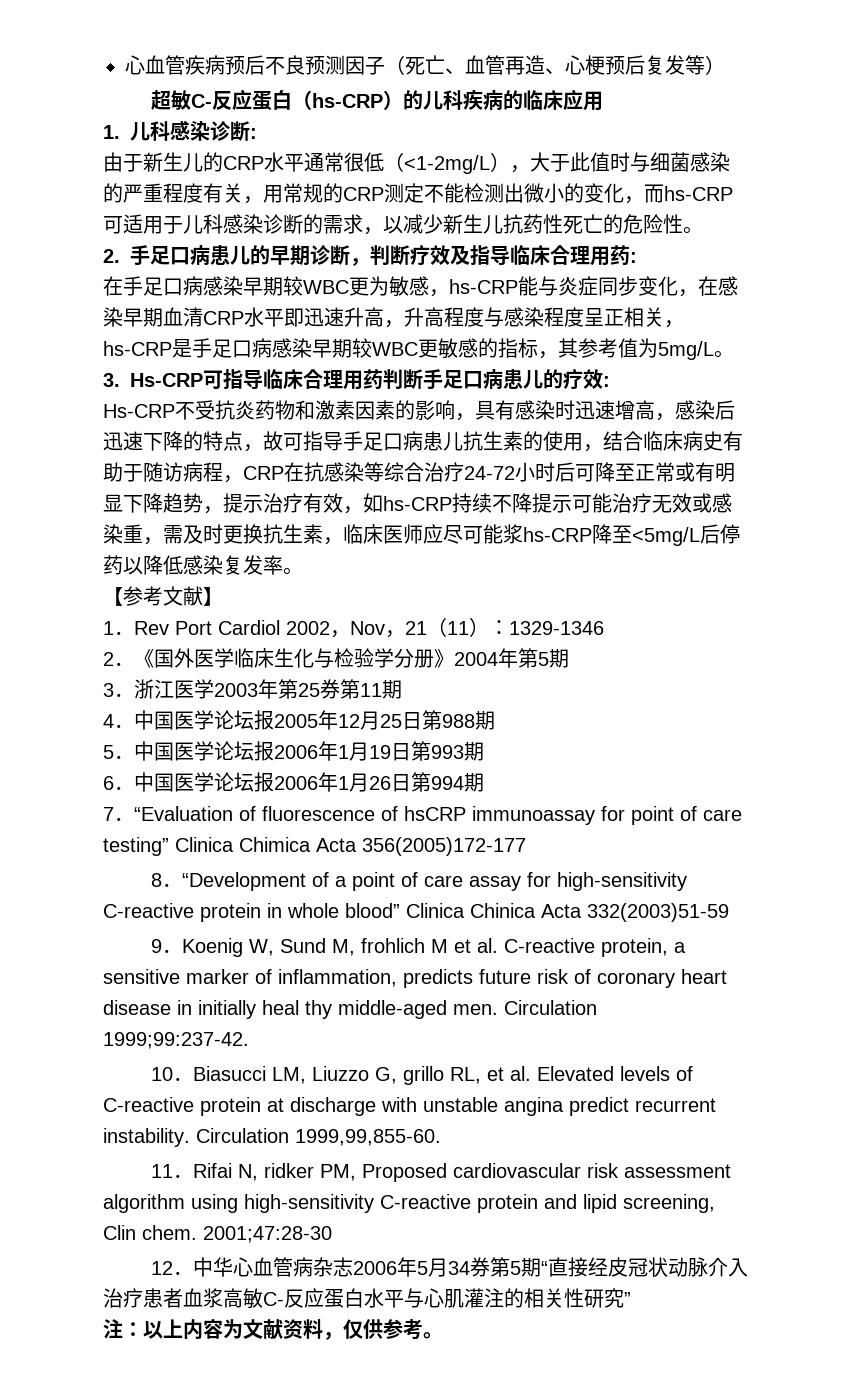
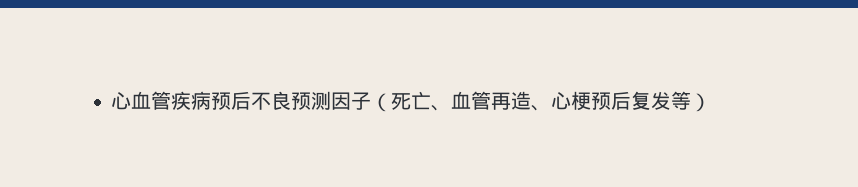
- 超敏C-反应蛋白（hs-CRP）的儿科疾病的临床应用
- 1.儿科感染诊断:
- 由于新生儿的CRP水平通常很低（<1-2mg/L），大于此值时与细菌感染的严重程度有关，用常规的CRP测定不能检测出微小的变化，而hs-CRP可适用于儿科感染诊断的需求，以减少新生儿抗药性死亡的危险性。
- 2.手足口病患儿的早期诊断，判断疗效及指导临床合理用药:
- 在手足口病感染早期较WBC更为敏感，hs-CRP能与炎症同步变化，在感染早期血清CRP水平即迅速升高，升高程度与感染程度呈正相关，hs-CRP是手足口病感染早期较WBC更敏感的指标，其参考值为5mg/L。
- 3. Hs-CRP可指导临床合理用药判断手足口病患儿的疗效:
- Hs-CRP不受抗炎药物和激素因素的影响，具有感染时迅速增高，感染后迅速下降的特点，故可指导手足口病患儿抗生素的使用，结合临床病史有助于随访病程，CRP在抗感染等综合治疗24-72小时后可降至正常或有明显下降趋势，提示治疗有效，如hs-CRP持续不降提示可能治疗无效或感染重，需及时更换抗生素，临床医师应尽可能浆hs-CRP降至<5mg/L后停药以降低感染复发率。
- 【参考文献】
- 1．Rev Port Cardiol 2002，Nov，21（11）：1329-1346
- 2．《国外医学临床生化与检验学分册》2004年第5期
- 3．浙江医学2003年第25券第11期
- 4．中国医学论坛报2005年12月25日第988期
- 5．中国医学论坛报2006年1月19日第993期
- 6．中国医学论坛报2006年1月26日第994期
- 7．“Evaluation of fluorescence of hsCRP immunoassay for point of care testing” Clinica Chimica Acta 356(2005)172-177
- 8．“Development of a point of care assay for high-sensitivity C-reactive protein in whole blood” Clinica Chinica Acta 332(2003)51-59
- 9．Koenig W, Sund M, frohlich M et al. C-reactive protein, a sensitive marker of inflammation, predicts future risk of coronary heart disease in initially heal thy middle-aged men. Circulation 1999;99:237-42.
- 10．Biasucci LM, Liuzzo G, grillo RL, et al. Elevated levels of C-reactive protein at discharge with unstable angina predict recurrent instability. Circulation 1999,99,855-60.
- 11．Rifai N, ridker PM, Proposed cardiovascular risk assessment algorithm using high-sensitivity C-reactive protein and lipid screening, Clin chem. 2001;47:28-30
- 12．中华心血管病杂志2006年5月34券第5期“直接经皮冠状动脉介入治疗患者血浆高敏C-反应蛋白水平与心肌灌注的相关性研究”
- 注：以上内容为文献资料，仅供参考。

